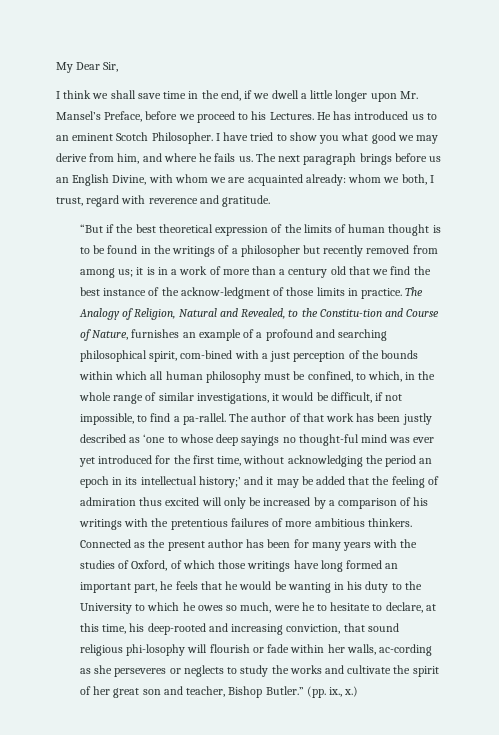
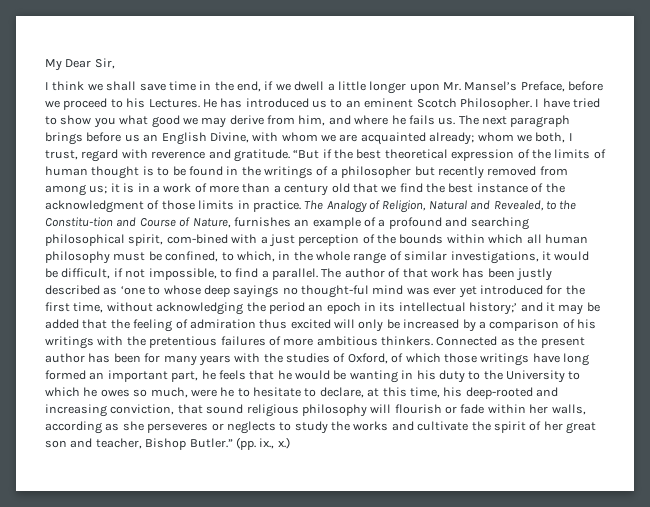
- The next paragraph brings before us an English Divine, with whom we are acquainted already:
+ The next paragraph brings before us an English Divine, with whom we are acquainted already;
- whom we both, I trust, regard with reverence and gratitude.
- “But if the best theoretical expression of the limits of human thought is to be found in the writings of a philosopher but recently removed from among us;
+ whom we both, I trust, regard with reverence and gratitude. “But if the best theoretical expression of the limits of human thought is to be found in the writings of a philosopher but recently removed from among us;
- it is in a work of more than a century old that we find the best instance of the acknow-ledgment of those limits in practice.
+ it is in a work of more than a century old that we find the best instance of the acknowledgment of those limits in practice.
- The Analogy of Religion, Natural and Revealed, to the Constitu-tion and Course of Nature, furnishes an example of a profound and searching philosophical spirit, com-bined with a just perception of the bounds within which all human philosophy must be confined, to which, in the whole range of similar investigations, it would be difficult, if not impossible, to find a pa-rallel.
+ The Analogy of Religion, Natural and Revealed, to the Constitu-tion and Course of Nature, furnishes an example of a profound and searching philosophical spirit, com-bined with a just perception of the bounds within which all human philosophy must be confined, to which, in the whole range of similar investigations, it would be difficult, if not impossible, to find a parallel.
- Connected as the present author has been for many years with the studies of Oxford, of which those writings have long formed an important part, he feels that he would be wanting in his duty to the University to which he owes so much, were he to hesitate to declare, at this time, his deep-rooted and increasing conviction, that sound religious phi-losophy will flourish or fade within her walls, ac-cording as she perseveres or neglects to study the works and cultivate the spirit of her great son and teacher, Bishop Butler.”
+ Connected as the present author has been for many years with the studies of Oxford, of which those writings have long formed an important part, he feels that he would be wanting in his duty to the University to which he owes so much, were he to hesitate to declare, at this time, his deep-rooted and increasing conviction, that sound religious philosophy will flourish or fade within her walls, according as she perseveres or neglects to study the works and cultivate the spirit of her great son and teacher, Bishop Butler.”

